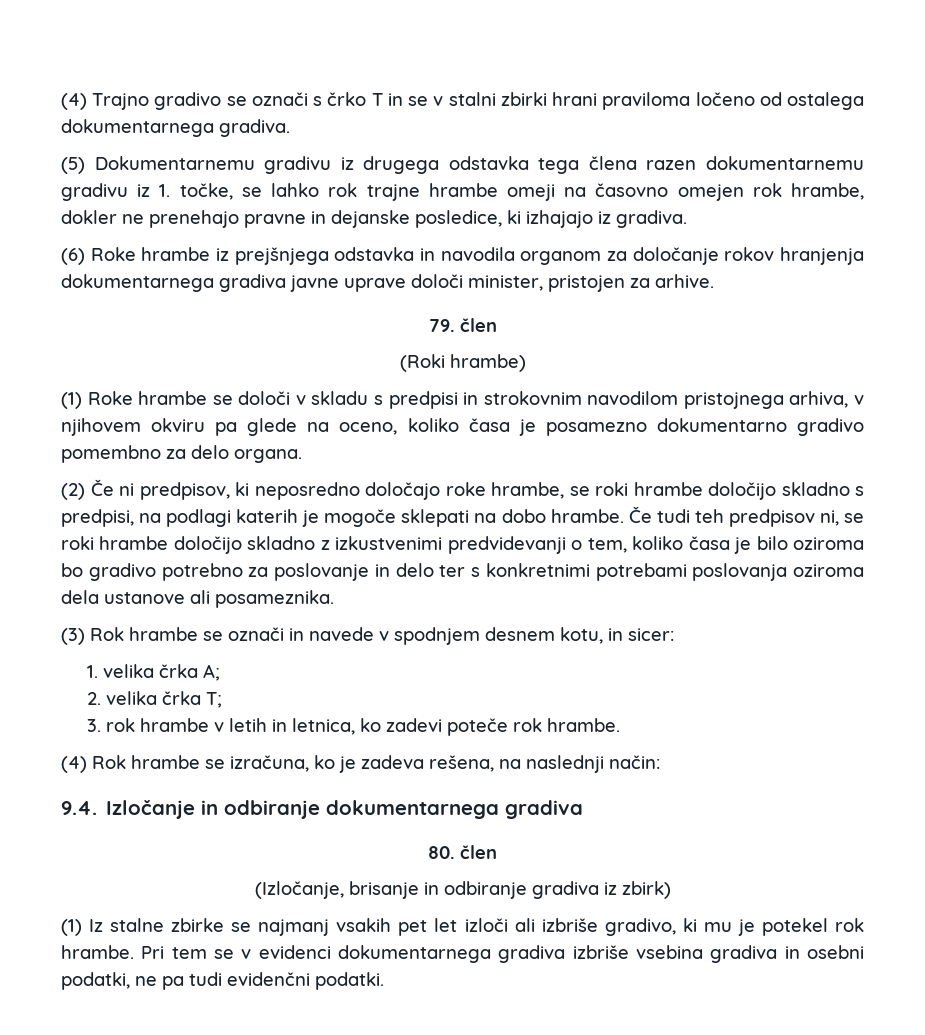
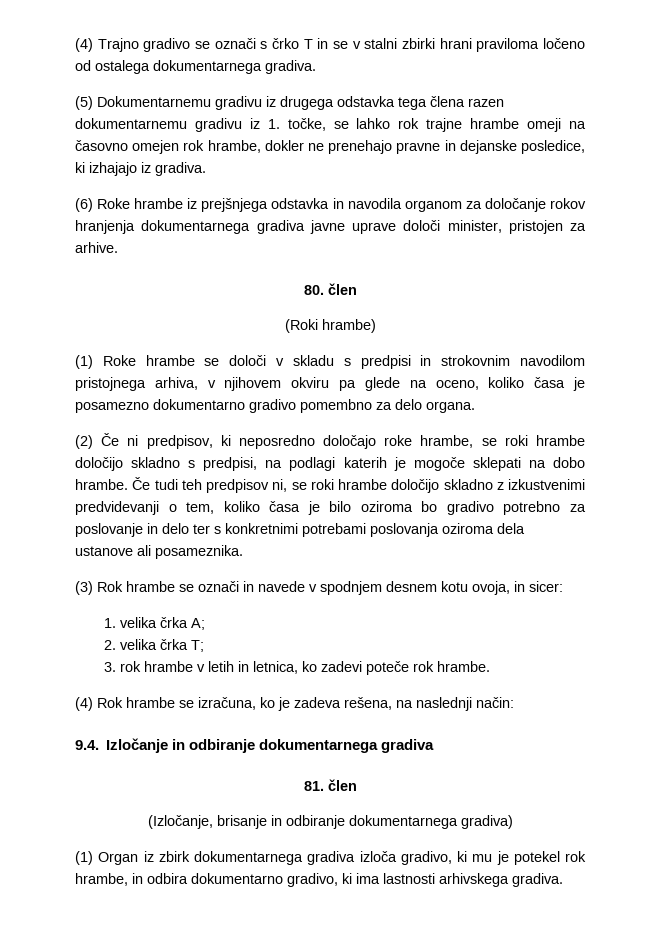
- 79. člen
+ 80. člen
- (3) Rok hrambe se označi in navede v spodnjem desnem kotu, in sicer:
+ (3) Rok hrambe se označi in navede v spodnjem desnem kotu ovoja, in sicer:
- 80. člen
+ 81. člen
- (Izločanje, brisanje in odbiranje gradiva iz zbirk)
- (1) Iz stalne zbirke se najmanj vsakih pet let izloči ali izbriše gradivo, ki mu je potekel rok hrambe. Pri tem se v evidenci dokumentarnega gradiva izbriše vsebina gradiva in osebni podatki, ne pa tudi evidenčni podatki.
+ (Izločanje, brisanje in odbiranje dokumentarnega gradiva)
+ (1) Organ iz zbirk dokumentarnega gradiva izloča gradivo, ki mu je potekel rok hrambe, in odbira dokumentarno gradivo, ki ima lastnosti arhivskega gradiva.

